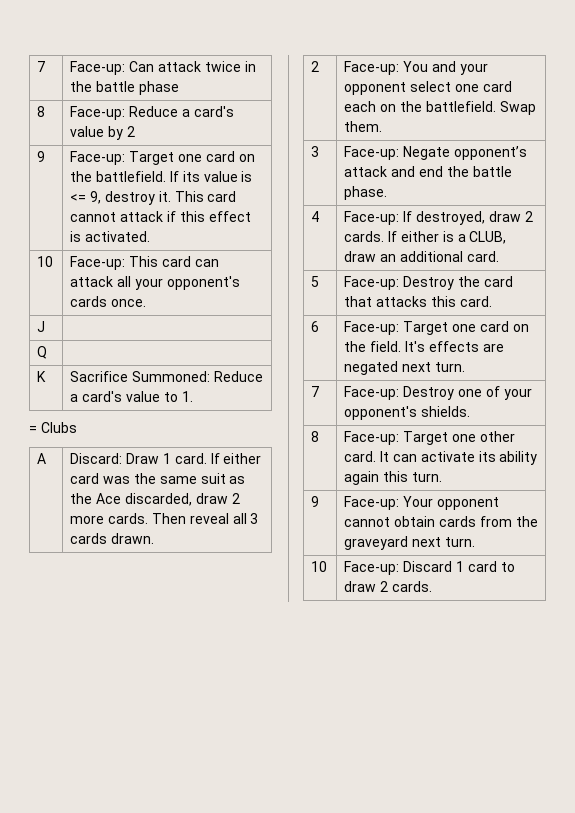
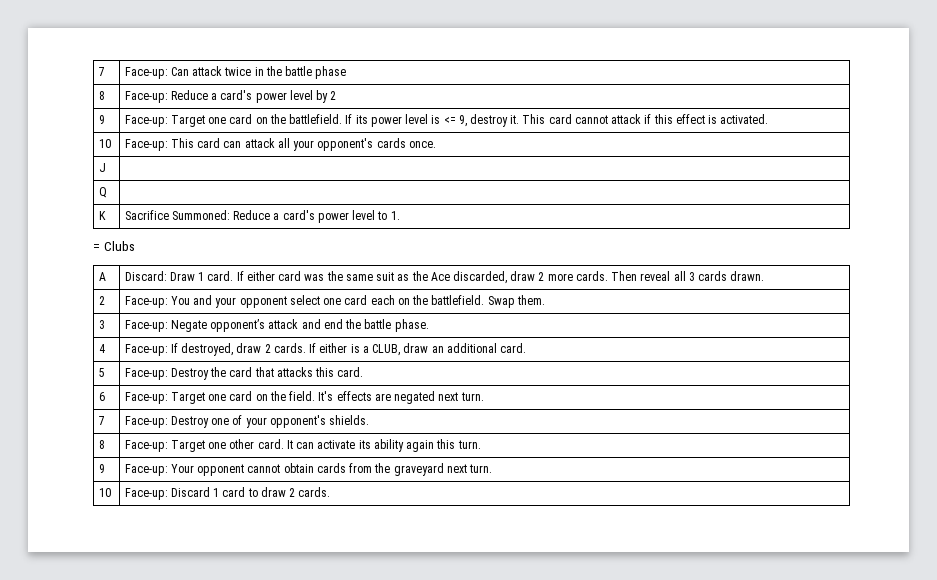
- 8 | Face-up: Reduce a card's value by 2
+ 8 | Face-up: Reduce a card's power level by 2
- 9 | Face-up: Target one card on the battlefield. If its value is <= 9, destroy it. This card cannot attack if this effect is activated.
+ 9 | Face-up: Target one card on the battlefield. If its power level is <= 9, destroy it. This card cannot attack if this effect is activated.
- K | Sacrifice Summoned: Reduce a card's value to 1.
+ K | Sacrifice Summoned: Reduce a card's power level to 1.

